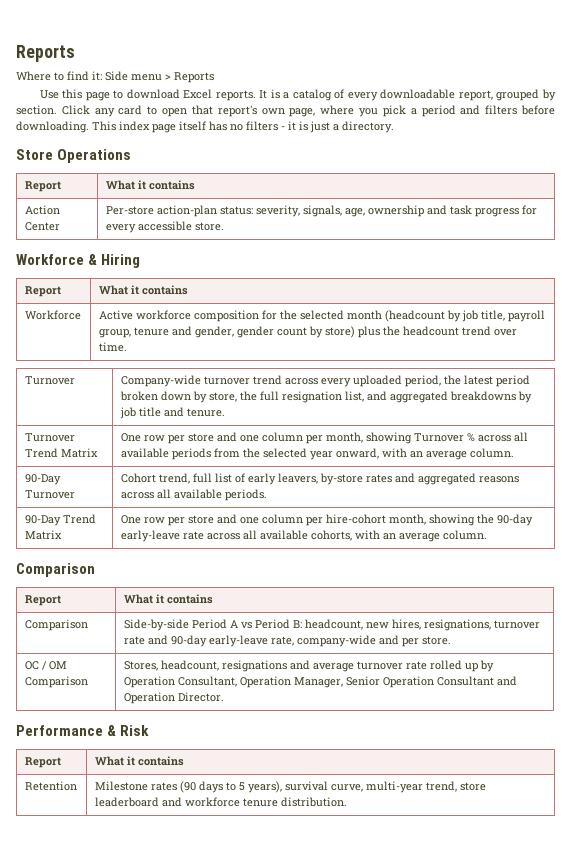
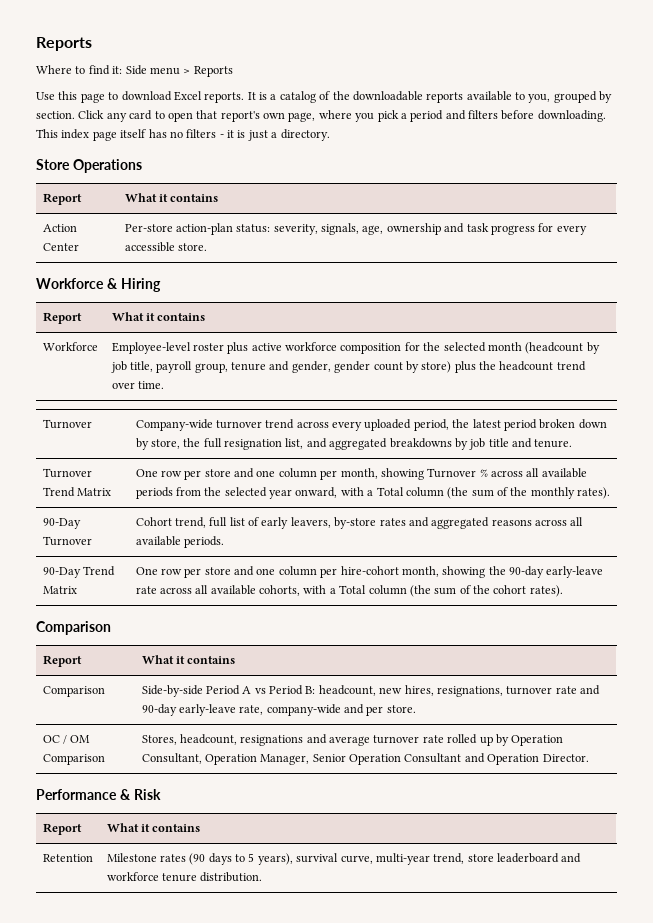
- It is a catalog of every downloadable report, grouped by section.
+ It is a catalog of the downloadable reports available to you, grouped by section.
- Workforce | Active workforce composition for the selected month (headcount by job title, payroll group, tenure and gender, gender count by store) plus the headcount trend over time.
+ Workforce | Employee-level roster plus active workforce composition for the selected month (headcount by job title, payroll group, tenure and gender, gender count by store) plus the headcount trend over time.
- Turnover Trend Matrix | One row per store and one column per month, showing Turnover % across all available periods from the selected year onward, with an average column.
+ Turnover Trend Matrix | One row per store and one column per month, showing Turnover % across all available periods from the selected year onward, with a Total column (the sum of the monthly rates).
- 90-Day Trend Matrix | One row per store and one column per hire-cohort month, showing the 90-day early-leave rate across all available cohorts, with an average column.
+ 90-Day Trend Matrix | One row per store and one column per hire-cohort month, showing the 90-day early-leave rate across all available cohorts, with a Total column (the sum of the cohort rates).

